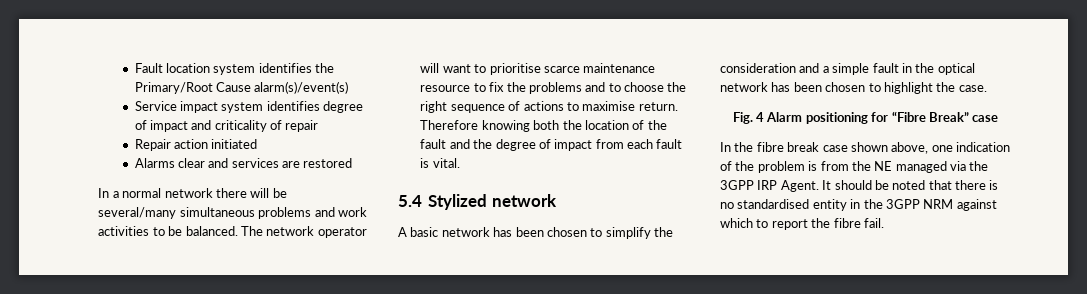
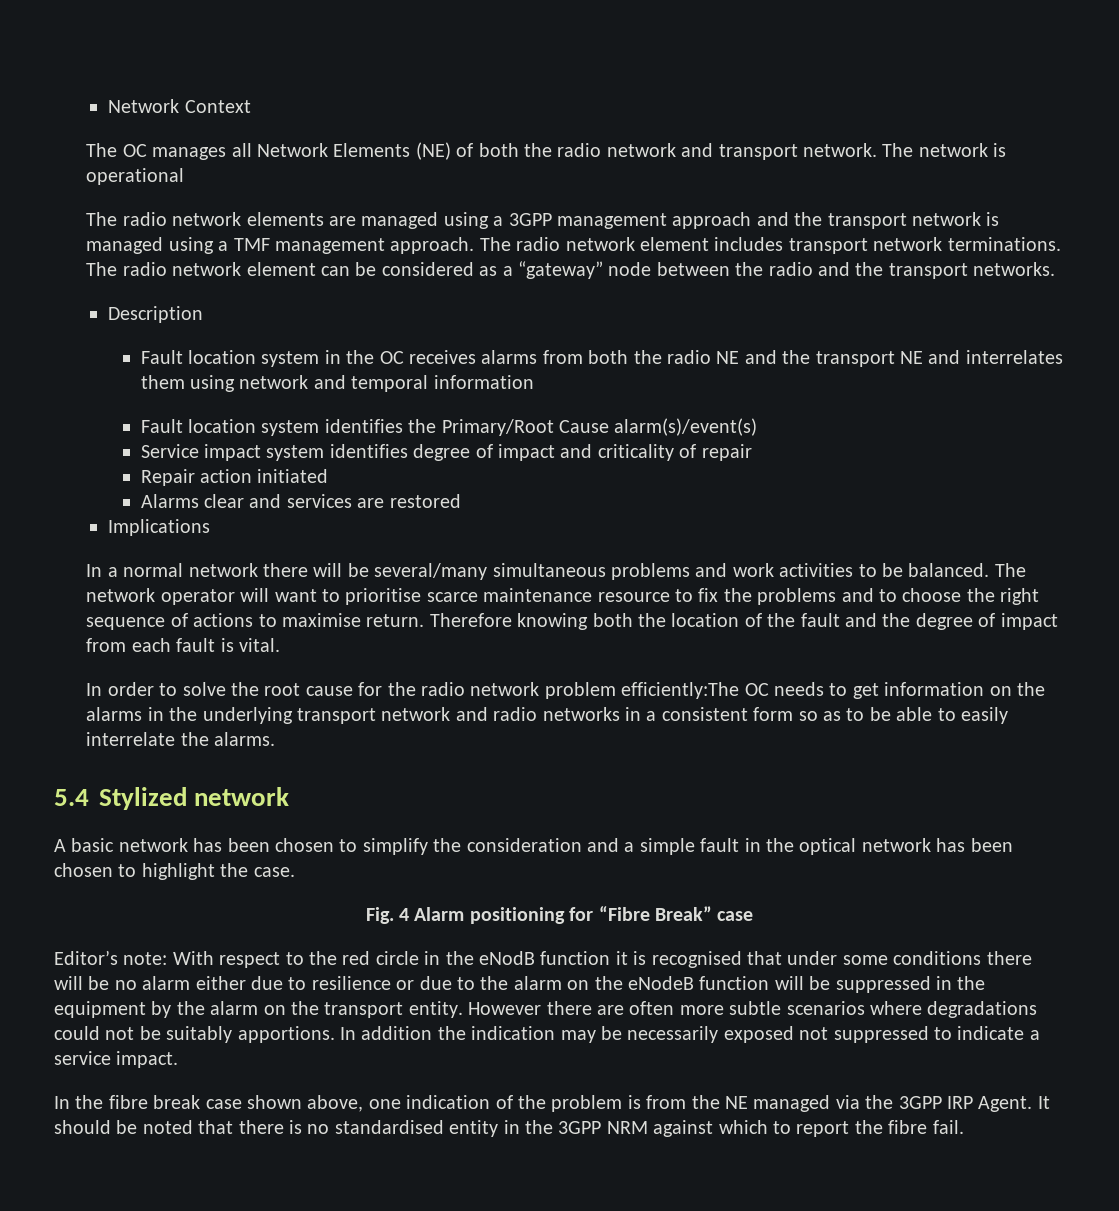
+ Network Context
+ The OC manages all Network Elements (NE) of both the radio network and transport network. The network is operational
+ The radio network elements are managed using a 3GPP management approach and the transport network is managed using a TMF management approach. The radio network element includes transport network terminations. The radio network element can be considered as a “gateway” node between the radio and the transport networks.
+ Description
+ Fault location system in the OC receives alarms from both the radio NE and the transport NE and interrelates them using network and temporal information
+ Implications
+ In order to solve the root cause for the radio network problem efficiently:The OC needs to get information on the alarms in the underlying transport network and radio networks in a consistent form so as to be able to easily interrelate the alarms.
+ Editor’s note: With respect to the red circle in the eNodB function it is recognised that under some conditions there will be no alarm either due to resilience or due to the alarm on the eNodeB function will be suppressed in the equipment by the alarm on the transport entity. However there are often more subtle scenarios where degradations could not be suitably apportions. In addition the indication may be necessarily exposed not suppressed to indicate a service impact.

